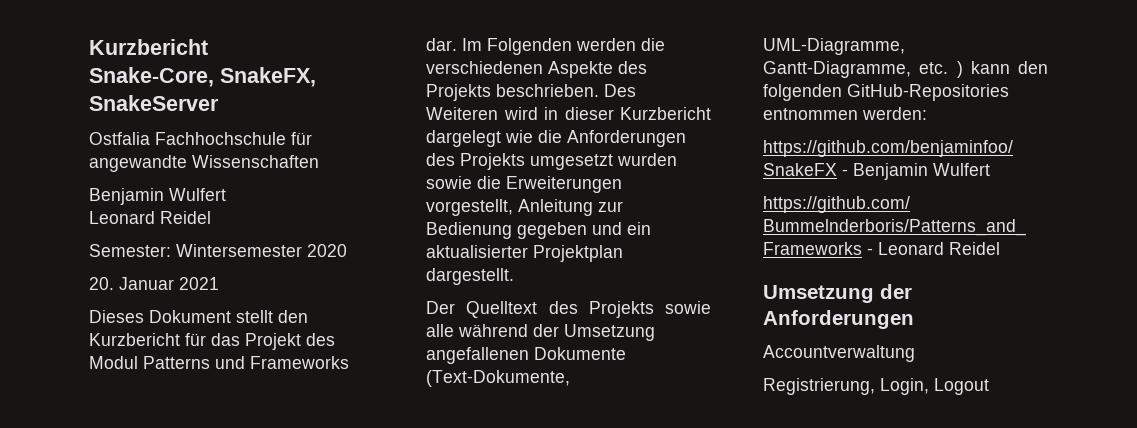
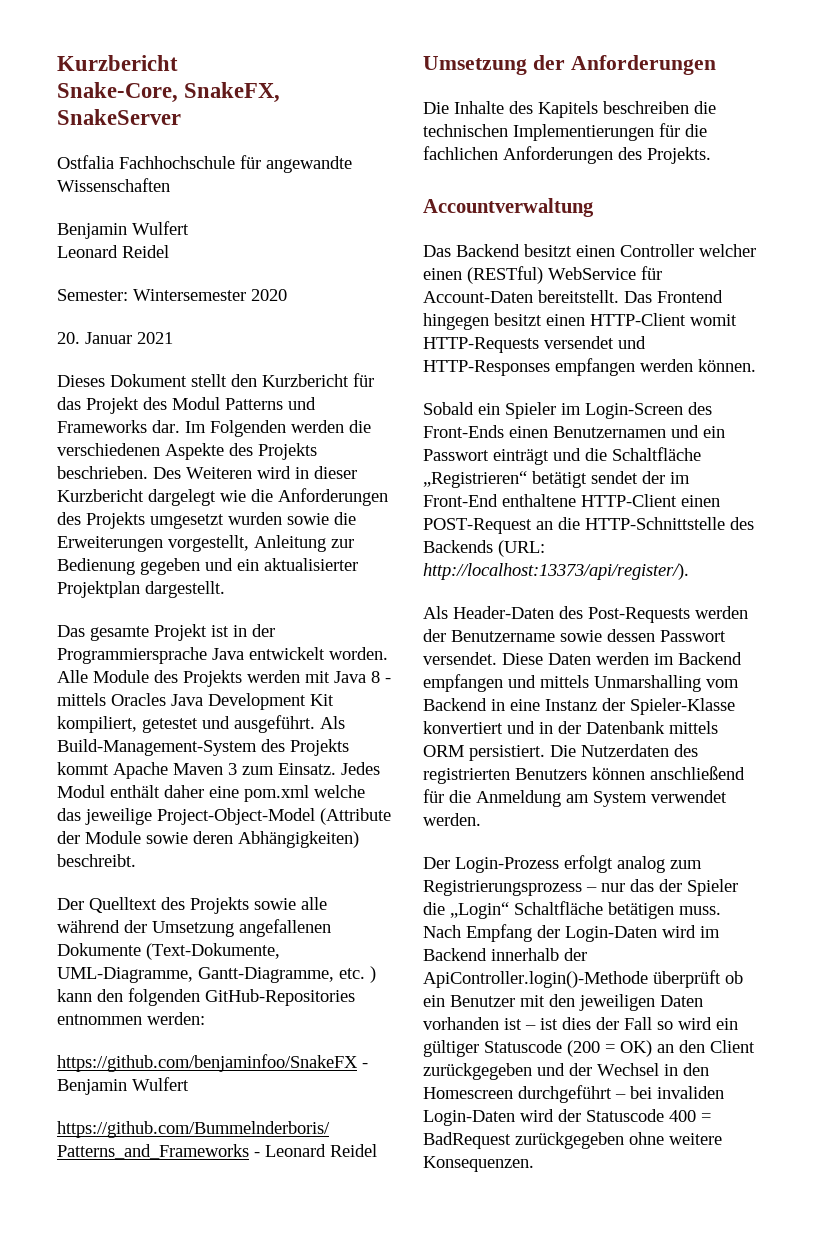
+ Das gesamte Projekt ist in der Programmiersprache Java entwickelt worden. Alle Module des Projekts werden mit Java 8 - mittels Oracles Java Development Kit kompiliert, getestet und ausgeführt. Als Build-Management-System des Projekts kommt Apache Maven 3 zum Einsatz. Jedes Modul enthält daher eine pom.xml welche das jeweilige Project-Object-Model (Attribute der Module sowie deren Abhängigkeiten) beschreibt.
+ Die Inhalte des Kapitels beschreiben die technischen Implementierungen für die fachlichen Anforderungen des Projekts.
  Accountverwaltung
- Registrierung, Login, Logout
+ Das Backend besitzt einen Controller welcher einen (RESTful) WebService für Account-Daten bereitstellt. Das Frontend hingegen besitzt einen HTTP-Client womit HTTP-Requests versendet und HTTP-Responses empfangen werden können.
+ Sobald ein Spieler im Login-Screen des Front-Ends einen Benutzernamen und ein Passwort einträgt und die Schaltfläche „Registrieren“ betätigt sendet der im Front-End enthaltene HTTP-Client einen POST-Request an die HTTP-Schnittstelle des Backends (URL: http://localhost:13373/api/register/).
+ Als Header-Daten des Post-Requests werden der Benutzername sowie dessen Passwort versendet. Diese Daten werden im Backend empfangen und mittels Unmarshalling vom Backend in eine Instanz der Spieler-Klasse konvertiert und in der Datenbank mittels ORM persistiert. Die Nutzerdaten des registrierten Benutzers können anschließend für die Anmeldung am System verwendet werden.
+ Der Login-Prozess erfolgt analog zum Registrierungsprozess – nur das der Spieler die „Login“ Schaltfläche betätigen muss. Nach Empfang der Login-Daten wird im Backend innerhalb der ApiController.login()-Methode überprüft ob ein Benutzer mit den jeweiligen Daten vorhanden ist – ist dies der Fall so wird ein gültiger Statuscode (200 = OK) an den Client zurückgegeben und der Wechsel in den Homescreen durchgeführt – bei invaliden Login-Daten wird der Statuscode 400 = BadRequest zurückgegeben ohne weitere Konsequenzen.

